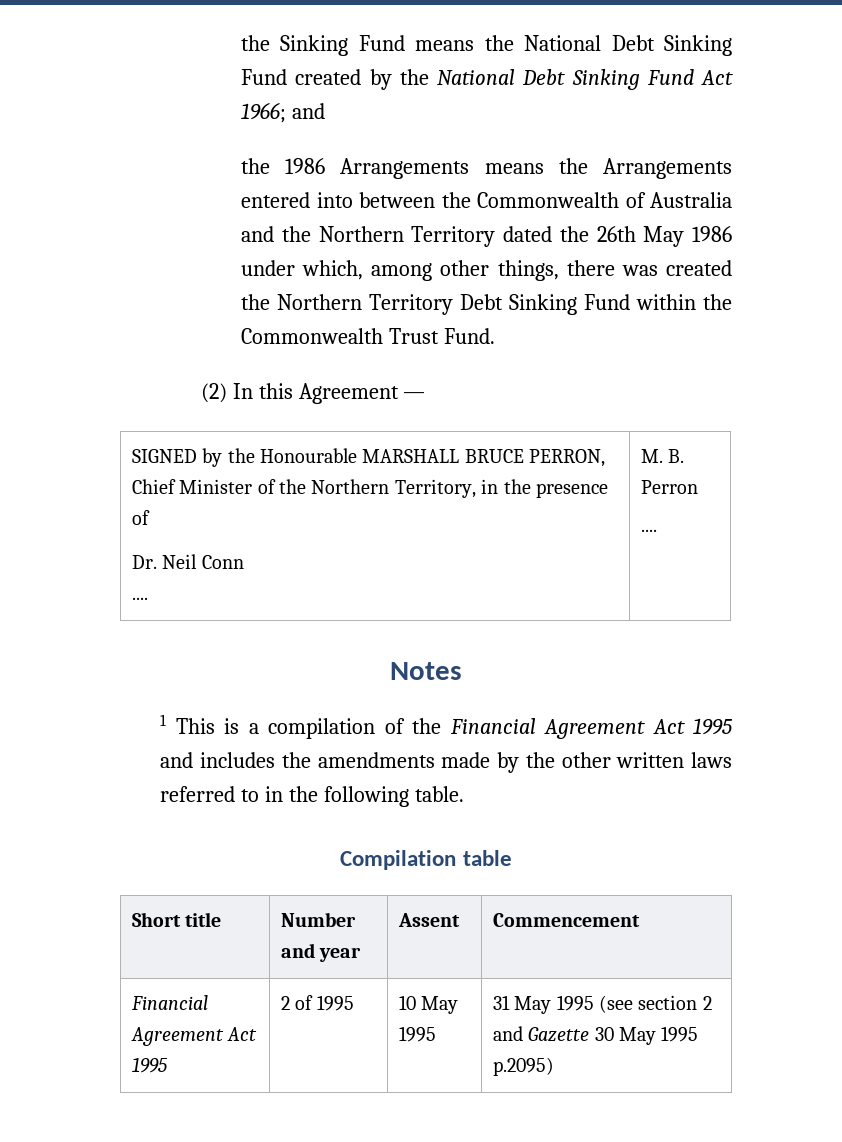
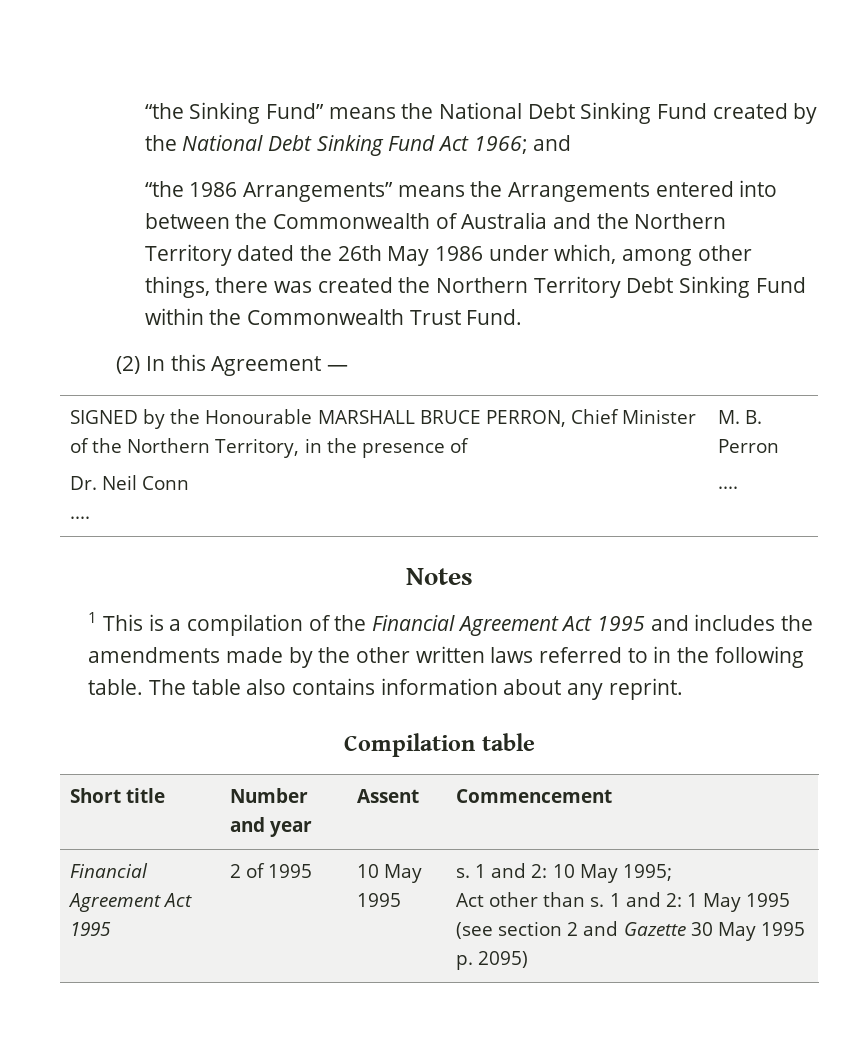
- the Sinking Fund means the National Debt Sinking Fund created by the National Debt Sinking Fund Act 1966; and
+ “the Sinking Fund” means the National Debt Sinking Fund created by the National Debt Sinking Fund Act 1966; and
- the 1986 Arrangements means the Arrangements entered into between the Commonwealth of Australia and the Northern Territory dated the 26th May 1986 under which, among other things, there was created the Northern Territory Debt Sinking Fund within the Commonwealth Trust Fund.
+ “the 1986 Arrangements” means the Arrangements entered into between the Commonwealth of Australia and the Northern Territory dated the 26th May 1986 under which, among other things, there was created the Northern Territory Debt Sinking Fund within the Commonwealth Trust Fund.
+ The table also contains information about any reprint.
- Financial Agreement Act 1995 | 2 of 1995 | 10 May 1995 | 31 May 1995 (see section 2 and Gazette 30 May 1995 p.2095)
+ Financial Agreement Act 1995 | 2 of 1995 | 10 May 1995 | s. 1 and 2: 10 May 1995;
+ Act other than s. 1 and 2: 1 May 1995 (see section 2 and Gazette 30 May 1995 p. 2095)

